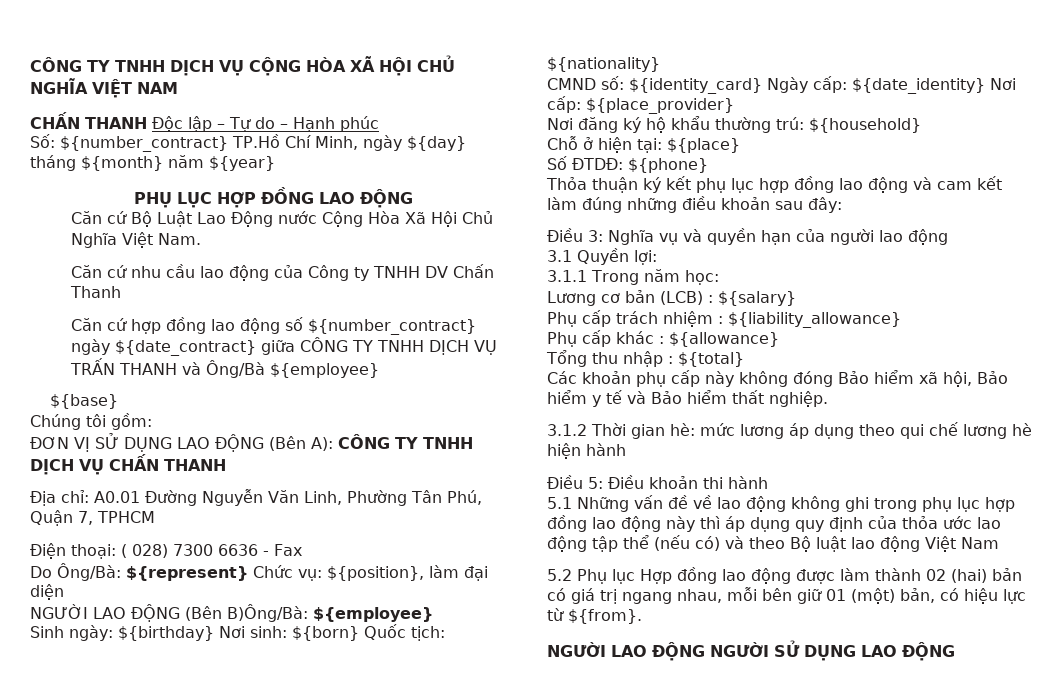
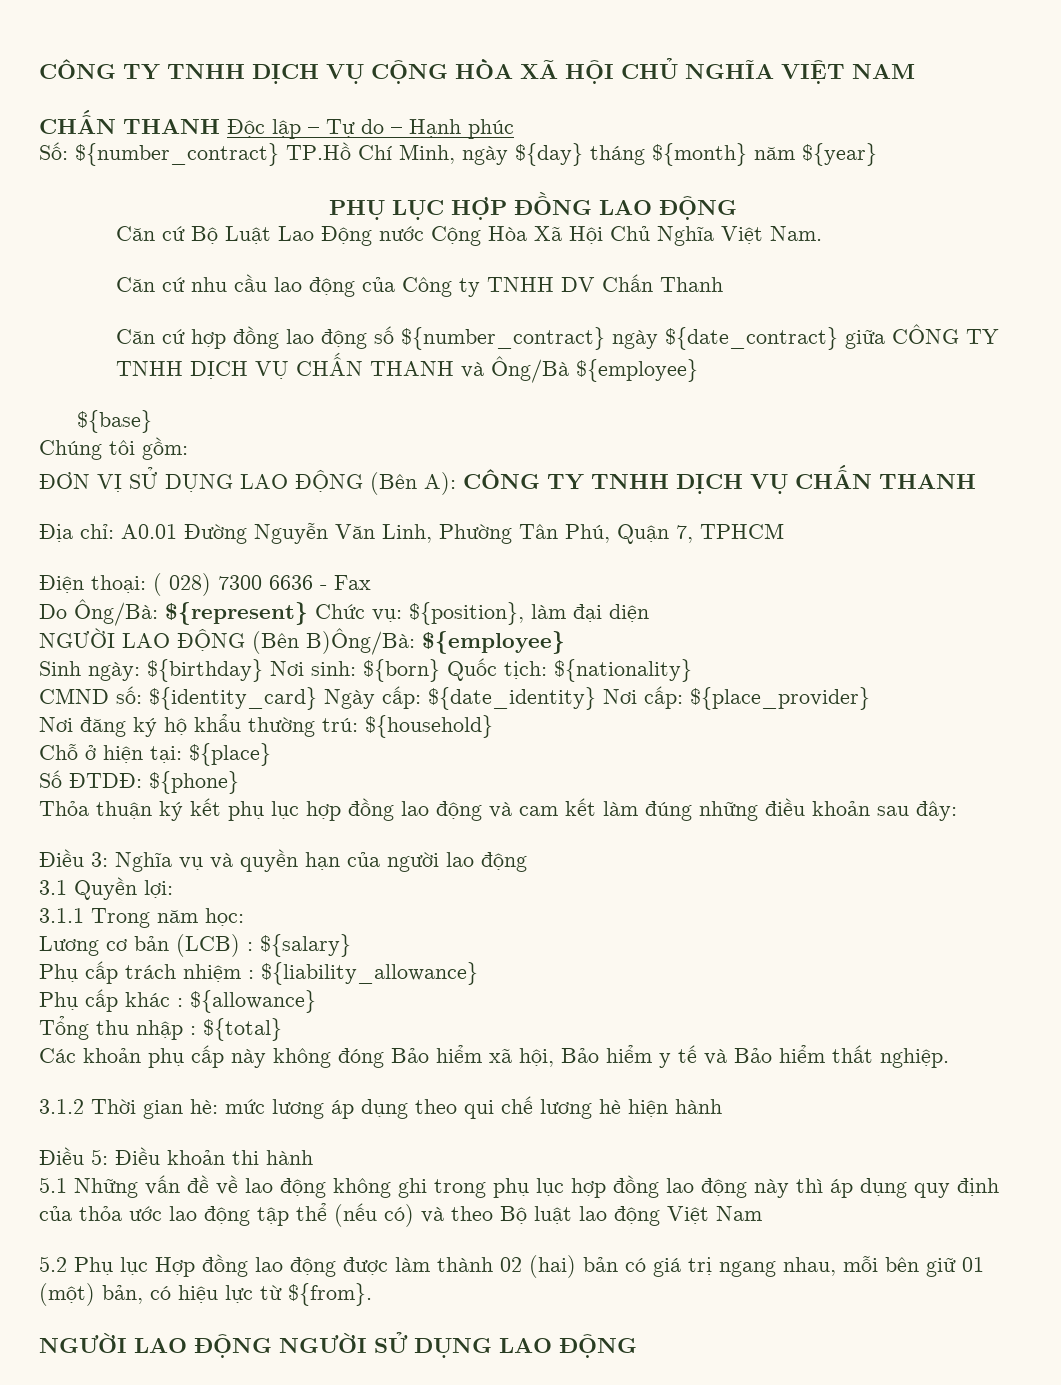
- Căn cứ hợp đồng lao động số ${number_contract} ngày ${date_contract} giữa CÔNG TY TNHH DỊCH VỤ TRẤN THANH và Ông/Bà ${employee}
+ Căn cứ hợp đồng lao động số ${number_contract} ngày ${date_contract} giữa CÔNG TY TNHH DỊCH VỤ CHẤN THANH và Ông/Bà ${employee}

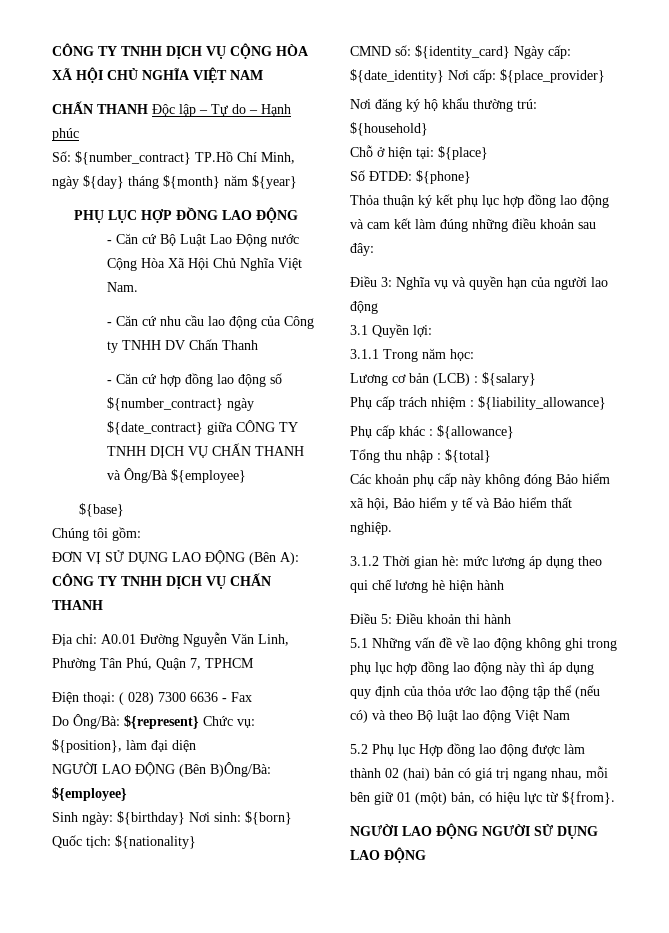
- Căn cứ Bộ Luật Lao Động nước Cộng Hòa Xã Hội Chủ Nghĩa Việt Nam.
+ - Căn cứ Bộ Luật Lao Động nước Cộng Hòa Xã Hội Chủ Nghĩa Việt Nam.
- Căn cứ nhu cầu lao động của Công ty TNHH DV Chấn Thanh
+ - Căn cứ nhu cầu lao động của Công ty TNHH DV Chấn Thanh
- Căn cứ hợp đồng lao động số ${number_contract} ngày ${date_contract} giữa CÔNG TY TNHH DỊCH VỤ CHẤN THANH và Ông/Bà ${employee}
+ - Căn cứ hợp đồng lao động số ${number_contract} ngày ${date_contract} giữa CÔNG TY TNHH DỊCH VỤ CHẤN THANH và Ông/Bà ${employee}

